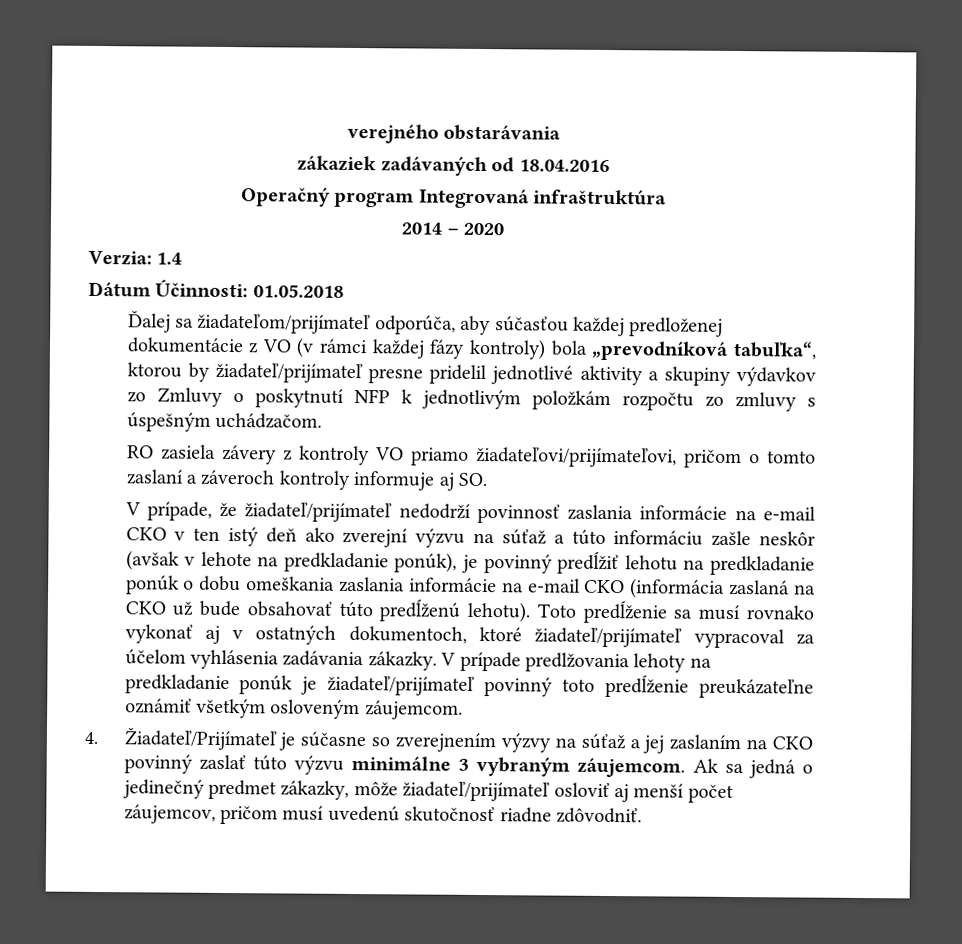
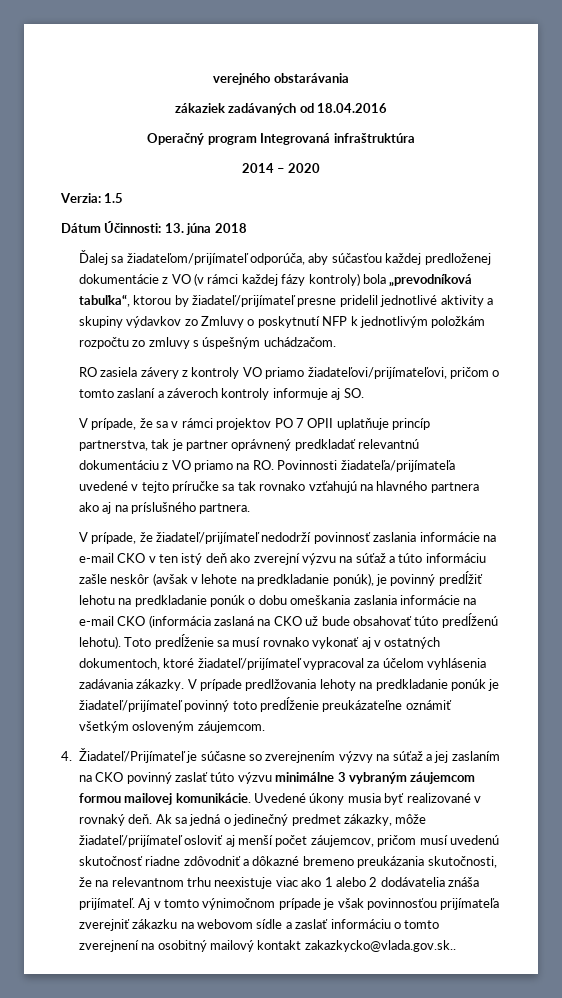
- Verzia: 1.4
+ Verzia: 1.5
- Dátum Účinnosti: 01.05.2018
+ Dátum Účinnosti: 13. júna 2018
+ V prípade, že sa v rámci projektov PO 7 OPII uplatňuje princíp partnerstva, tak je partner oprávnený predkladať relevantnú dokumentáciu z VO priamo na RO. Povinnosti žiadateľa/prijímateľa uvedené v tejto príručke sa tak rovnako vzťahujú na hlavného partnera ako aj na príslušného partnera.
- 4. Žiadateľ/Prijímateľ je súčasne so zverejnením výzvy na súťaž a jej zaslaním na CKO povinný zaslať túto výzvu minimálne 3 vybraným záujemcom.
+ 4. Žiadateľ/Prijímateľ je súčasne so zverejnením výzvy na súťaž a jej zaslaním na CKO povinný zaslať túto výzvu minimálne 3 vybraným záujemcom formou mailovej komunikácie. Uvedené úkony musia byť realizované v rovnaký deň.
- Ak sa jedná o jedinečný predmet zákazky, môže žiadateľ/prijímateľ osloviť aj menší počet záujemcov, pričom musí uvedenú skutočnosť riadne zdôvodniť.
+ Ak sa jedná o jedinečný predmet zákazky, môže žiadateľ/prijímateľ osloviť aj menší počet záujemcov, pričom musí uvedenú skutočnosť riadne zdôvodniť a dôkazné bremeno preukázania skutočnosti, že na relevantnom trhu neexistuje viac ako 1 alebo 2 dodávatelia znáša prijímateľ. Aj v tomto výnimočnom prípade je však povinnosťou prijímateľa zverejniť zákazku na webovom sídle a zaslať informáciu o tomto zverejnení na osobitný mailový kontakt zakazkycko@vlada.gov.sk..

